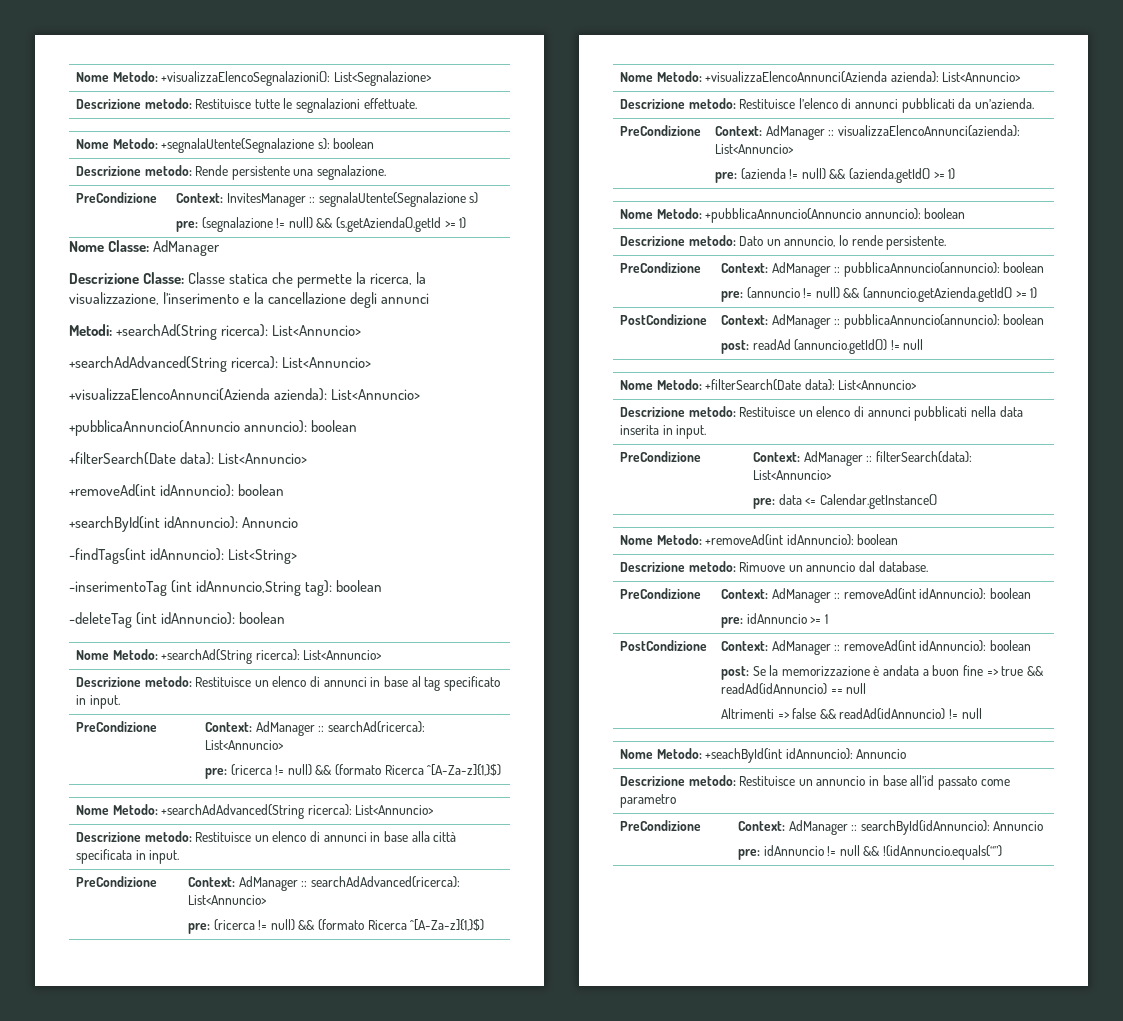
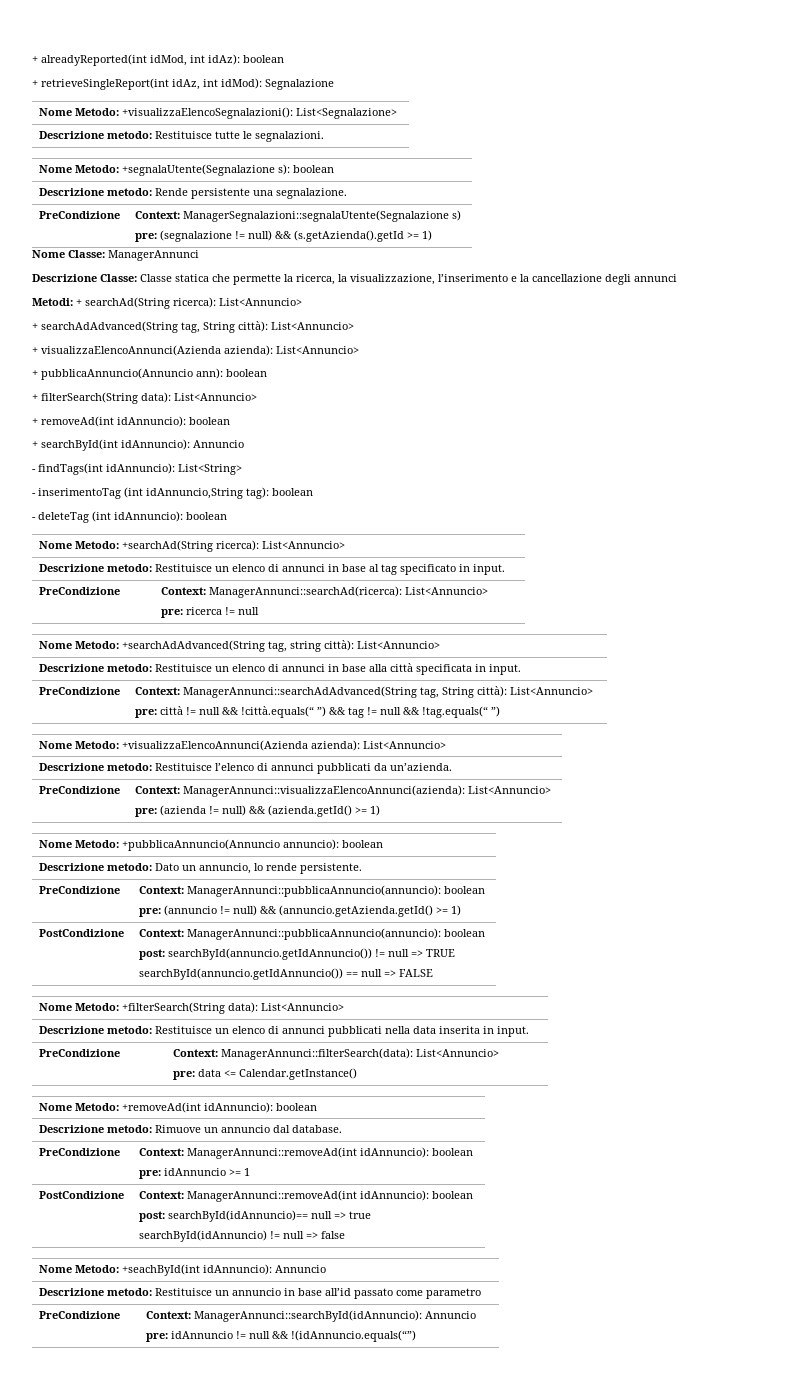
+ + alreadyReported(int idMod, int idAz): boolean
+ + retrieveSingleReport(int idAz, int idMod): Segnalazione
- Descrizione metodo: Restituisce tutte le segnalazioni effettuate.
+ Descrizione metodo: Restituisce tutte le segnalazioni.
- PreCondizione | Context: InvitesManager :: segnalaUtente(Segnalazione s)
+ PreCondizione | Context: ManagerSegnalazioni::segnalaUtente(Segnalazione s)
- Nome Classe: AdManager
+ Nome Classe: ManagerAnnunci
- Metodi: +searchAd(String ricerca): List<Annuncio>
- +searchAdAdvanced(String ricerca): List<Annuncio>
- +visualizzaElencoAnnunci(Azienda azienda): List<Annuncio>
- +pubblicaAnnuncio(Annuncio annuncio): boolean
- +filterSearch(Date data): List<Annuncio>
- +removeAd(int idAnnuncio): boolean
- +searchById(int idAnnuncio): Annuncio
- -findTags(int idAnnuncio): List<String>
+ Metodi: + searchAd(String ricerca): List<Annuncio>
+ + searchAdAdvanced(String tag, String città): List<Annuncio>
+ + visualizzaElencoAnnunci(Azienda azienda): List<Annuncio>
+ + pubblicaAnnuncio(Annuncio ann): boolean
+ + filterSearch(String data): List<Annuncio>
+ + removeAd(int idAnnuncio): boolean
+ + searchById(int idAnnuncio): Annuncio
+ - findTags(int idAnnuncio): List<String>
- -inserimentoTag (int idAnnuncio,String tag): boolean
+ - inserimentoTag (int idAnnuncio,String tag): boolean
- -deleteTag (int idAnnuncio): boolean
+ - deleteTag (int idAnnuncio): boolean
- PreCondizione | Context: AdManager :: searchAd(ricerca): List<Annuncio>
- pre: (ricerca != null) && (formato Ricerca ^[A-Za-z]{1,}$)
+ PreCondizione | Context: ManagerAnnunci::searchAd(ricerca): List<Annuncio>
+ pre: ricerca != null
- Nome Metodo: +searchAdAdvanced(String ricerca): List<Annuncio>
+ Nome Metodo: +searchAdAdvanced(String tag, string città): List<Annuncio>
- PreCondizione | Context: AdManager :: searchAdAdvanced(ricerca): List<Annuncio>
- pre: (ricerca != null) && (formato Ricerca ^[A-Za-z]{1,}$)
+ PreCondizione | Context: ManagerAnnunci::searchAdAdvanced(String tag, String città): List<Annuncio>
+ pre: città != null && !città.equals(“ ”) && tag != null && !tag.equals(“ ”)
- PreCondizione | Context: AdManager :: visualizzaElencoAnnunci(azienda): List<Annuncio>
+ PreCondizione | Context: ManagerAnnunci::visualizzaElencoAnnunci(azienda): List<Annuncio>
- PreCondizione | Context: AdManager :: pubblicaAnnuncio(annuncio): boolean
+ PreCondizione | Context: ManagerAnnunci::pubblicaAnnuncio(annuncio): boolean
- PostCondizione | Context: AdManager :: pubblicaAnnuncio(annuncio): boolean
- post: readAd (annuncio.getId()) != null
- Nome Metodo: +filterSearch(Date data): List<Annuncio>
+ PostCondizione | Context: ManagerAnnunci::pubblicaAnnuncio(annuncio): boolean
+ post: searchById(annuncio.getIdAnnuncio()) != null => TRUE
+ searchById(annuncio.getIdAnnuncio()) == null => FALSE
+ Nome Metodo: +filterSearch(String data): List<Annuncio>
- PreCondizione | Context: AdManager :: filterSearch(data): List<Annuncio>
+ PreCondizione | Context: ManagerAnnunci::filterSearch(data): List<Annuncio>
- PreCondizione | Context: AdManager :: removeAd(int idAnnuncio): boolean
+ PreCondizione | Context: ManagerAnnunci::removeAd(int idAnnuncio): boolean
- PostCondizione | Context: AdManager :: removeAd(int idAnnuncio): boolean
- post: Se la memorizzazione è andata a buon fine => true && readAd(idAnnuncio) == null
- Altrimenti => false && readAd(idAnnuncio) != null
+ PostCondizione | Context: ManagerAnnunci::removeAd(int idAnnuncio): boolean
+ post: searchById(idAnnuncio)== null => true
+ searchById(idAnnuncio) != null => false
- PreCondizione | Context: AdManager :: searchById(idAnnuncio): Annuncio
+ PreCondizione | Context: ManagerAnnunci::searchById(idAnnuncio): Annuncio

